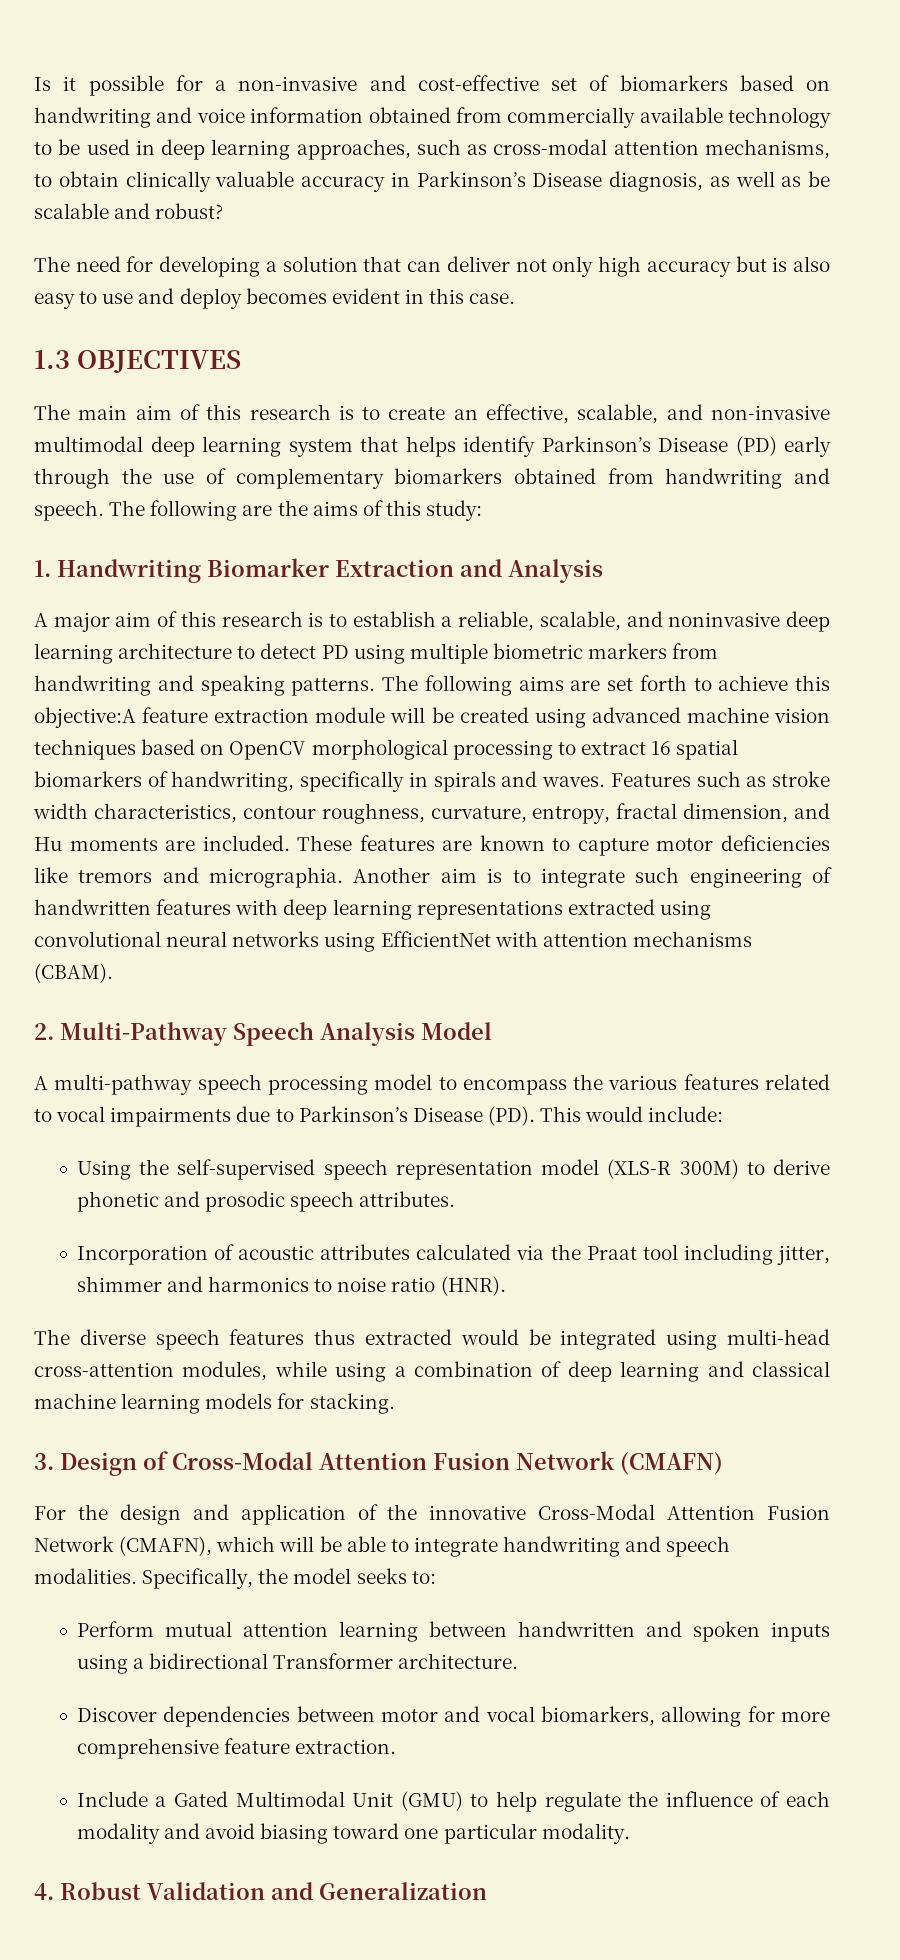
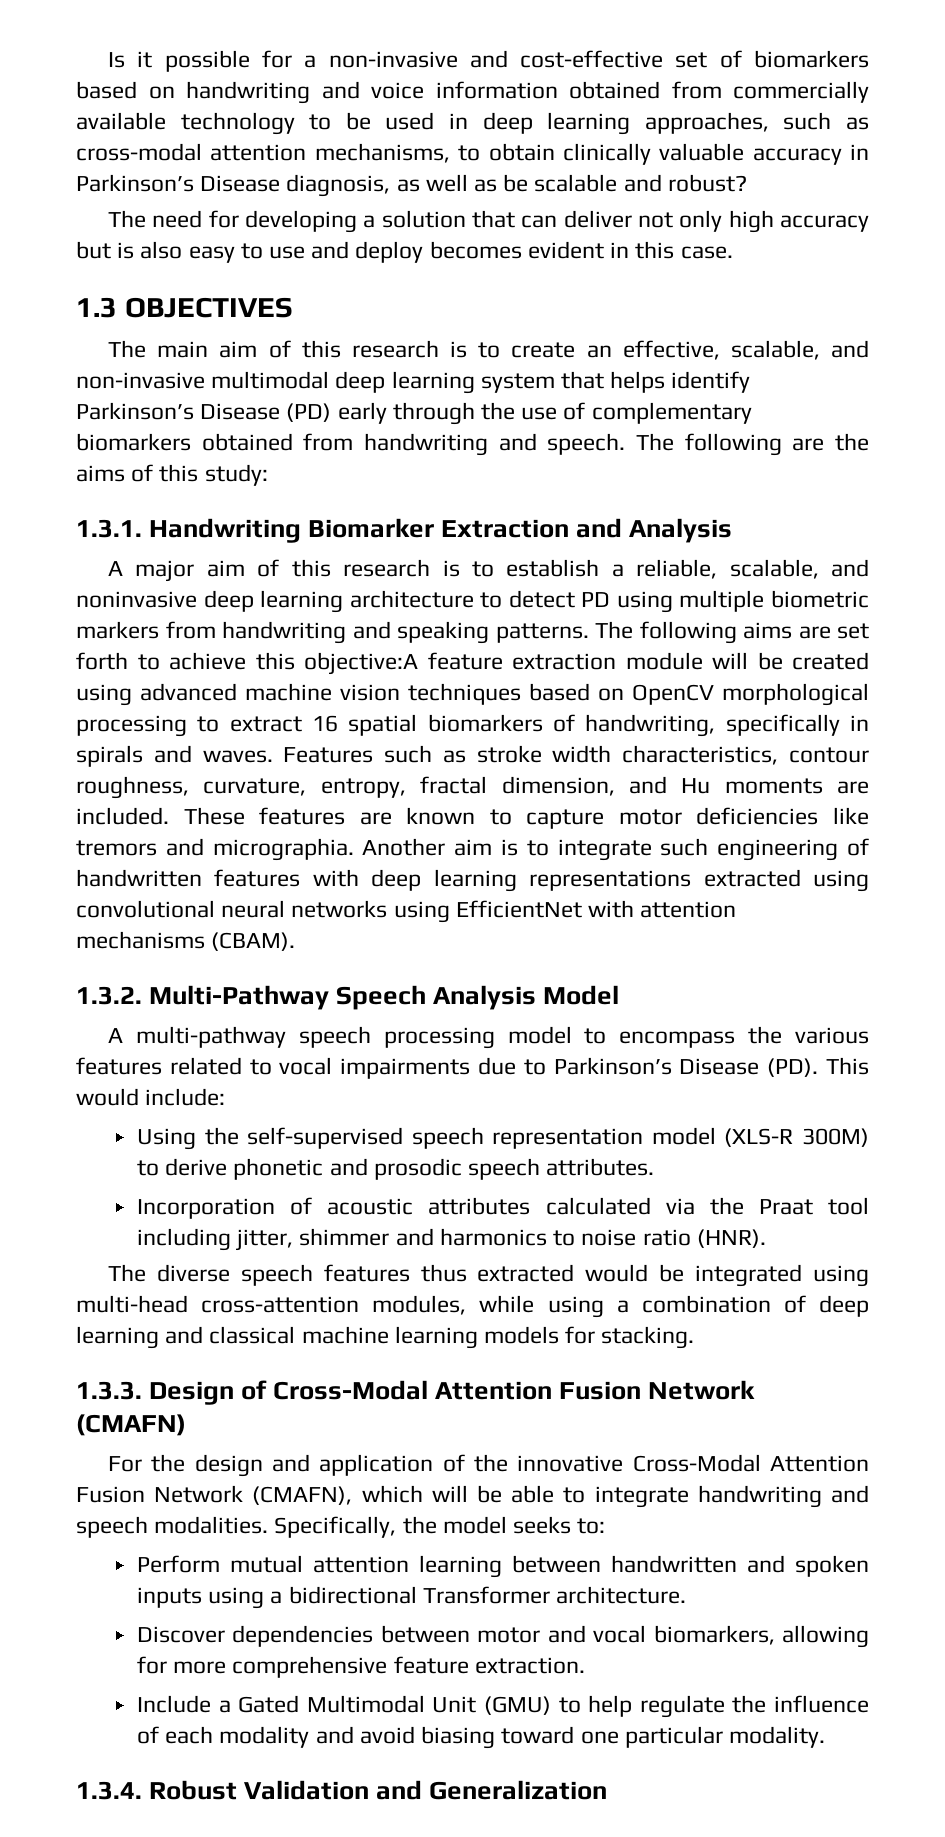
- 1. Handwriting Biomarker Extraction and Analysis
+ 1.3.1. Handwriting Biomarker Extraction and Analysis
- 2. Multi-Pathway Speech Analysis Model
+ 1.3.2. Multi-Pathway Speech Analysis Model
- 3. Design of Cross-Modal Attention Fusion Network (CMAFN)
+ 1.3.3. Design of Cross-Modal Attention Fusion Network (CMAFN)
- 4. Robust Validation and Generalization
+ 1.3.4. Robust Validation and Generalization

